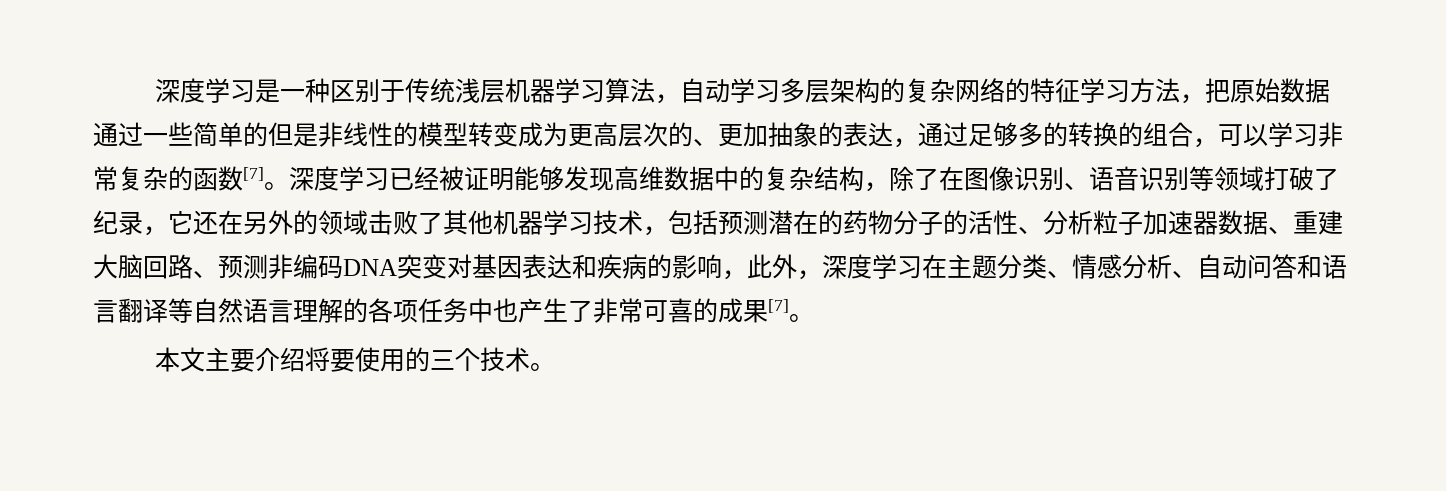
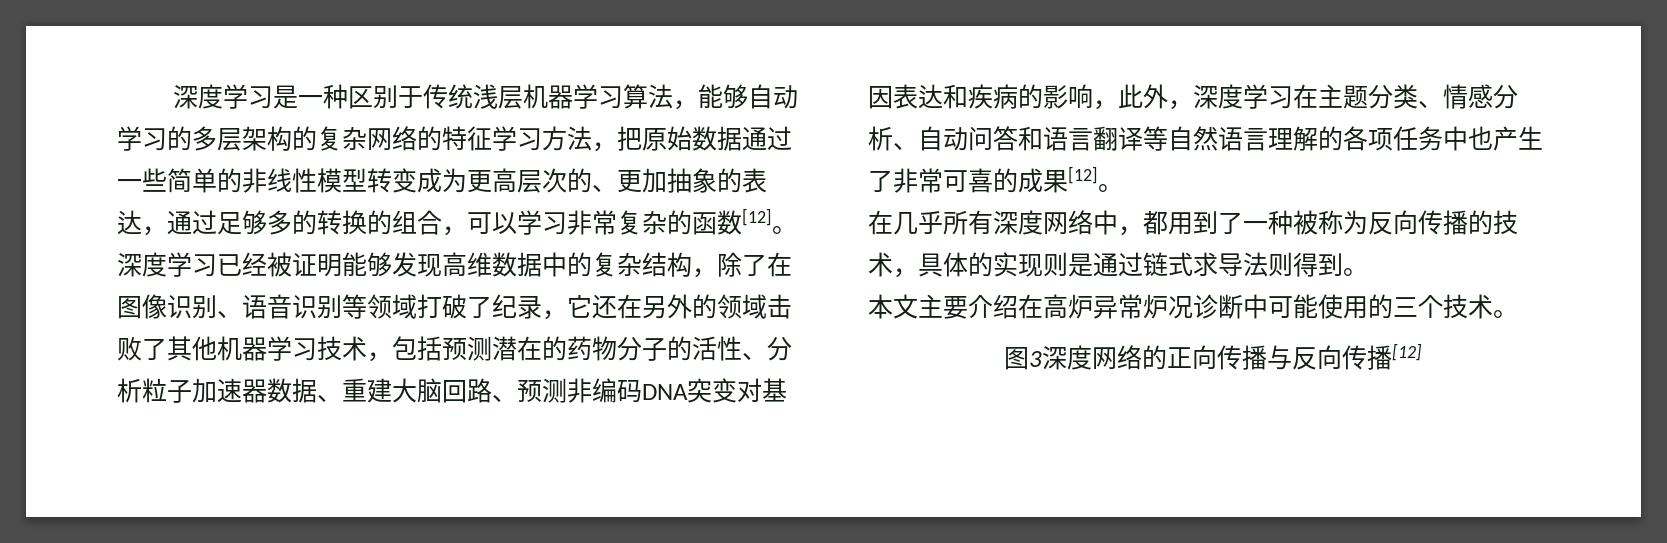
- 深度学习是一种区别于传统浅层机器学习算法，自动学习多层架构的复杂网络的特征学习方法，把原始数据通过一些简单的但是非线性的模型转变成为更高层次的、更加抽象的表达，通过足够多的转换的组合，可以学习非常复杂的函数[7]。
+ 深度学习是一种区别于传统浅层机器学习算法，能够自动学习的多层架构的复杂网络的特征学习方法，把原始数据通过一些简单的非线性模型转变成为更高层次的、更加抽象的表达，通过足够多的转换的组合，可以学习非常复杂的函数[12]。
- 深度学习已经被证明能够发现高维数据中的复杂结构，除了在图像识别、语音识别等领域打破了纪录，它还在另外的领域击败了其他机器学习技术，包括预测潜在的药物分子的活性、分析粒子加速器数据、重建大脑回路、预测非编码DNA突变对基因表达和疾病的影响，此外，深度学习在主题分类、情感分析、自动问答和语言翻译等自然语言理解的各项任务中也产生了非常可喜的成果[7]。
- 本文主要介绍将要使用的三个技术。
+ 深度学习已经被证明能够发现高维数据中的复杂结构，除了在图像识别、语音识别等领域打破了纪录，它还在另外的领域击败了其他机器学习技术，包括预测潜在的药物分子的活性、分析粒子加速器数据、重建大脑回路、预测非编码DNA突变对基因表达和疾病的影响，此外，深度学习在主题分类、情感分析、自动问答和语言翻译等自然语言理解的各项任务中也产生了非常可喜的成果[12]。
+ 在几乎所有深度网络中，都用到了一种被称为反向传播的技术，具体的实现则是通过链式求导法则得到。
+ 本文主要介绍在高炉异常炉况诊断中可能使用的三个技术。
+ 图3深度网络的正向传播与反向传播[12]

